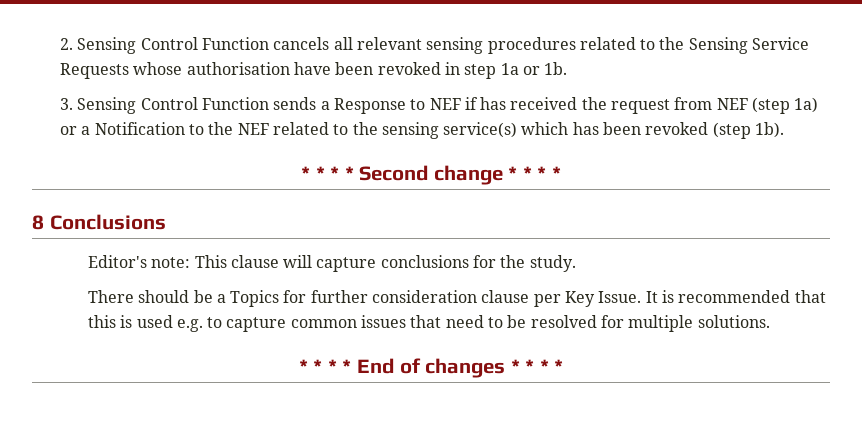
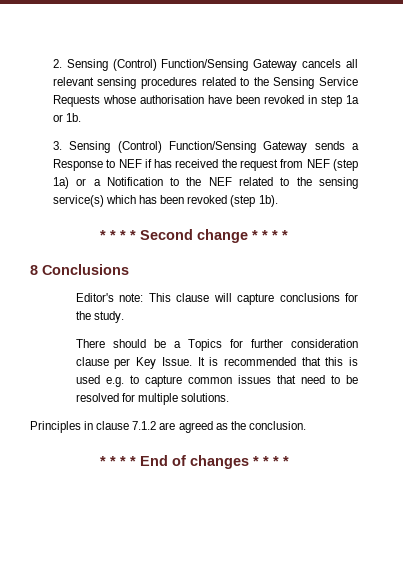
- 2. Sensing Control Function cancels all relevant sensing procedures related to the Sensing Service Requests whose authorisation have been revoked in step 1a or 1b.
+ 2. Sensing (Control) Function/Sensing Gateway cancels all relevant sensing procedures related to the Sensing Service Requests whose authorisation have been revoked in step 1a or 1b.
- 3. Sensing Control Function sends a Response to NEF if has received the request from NEF (step 1a) or a Notification to the NEF related to the sensing service(s) which has been revoked (step 1b).
+ 3. Sensing (Control) Function/Sensing Gateway sends a Response to NEF if has received the request from NEF (step 1a) or a Notification to the NEF related to the sensing service(s) which has been revoked (step 1b).
+ Principles in clause 7.1.2 are agreed as the conclusion.

